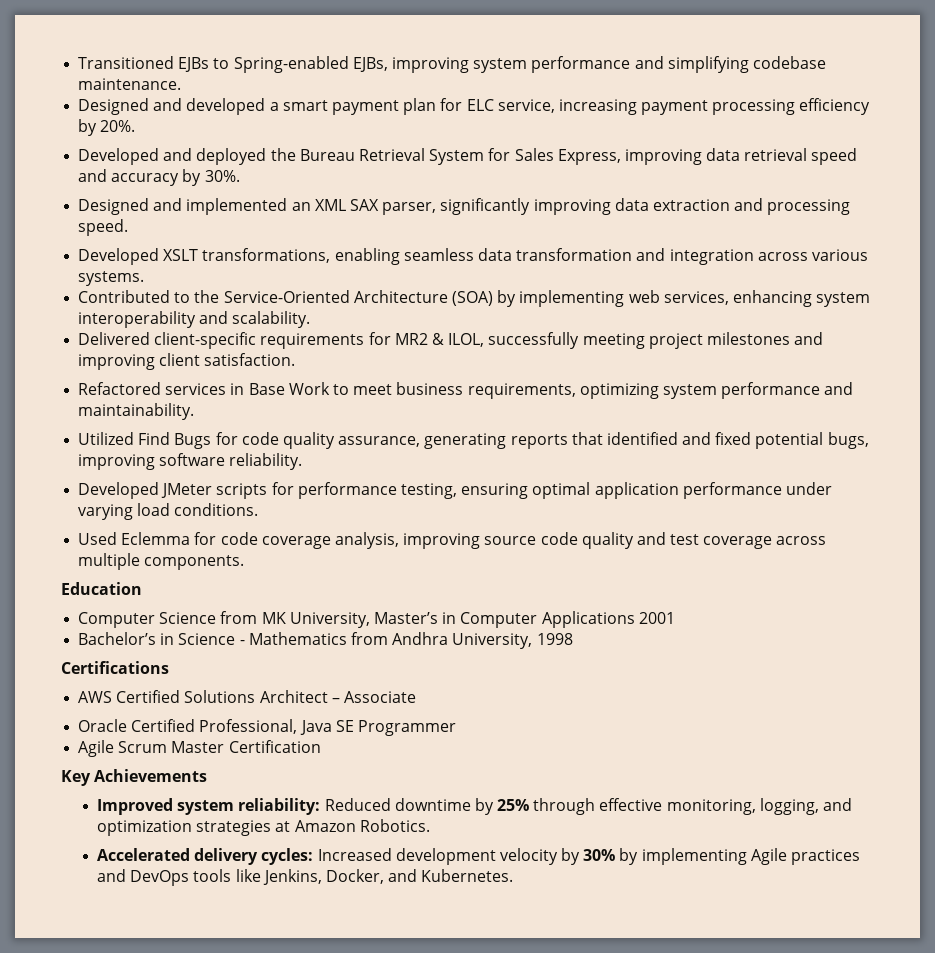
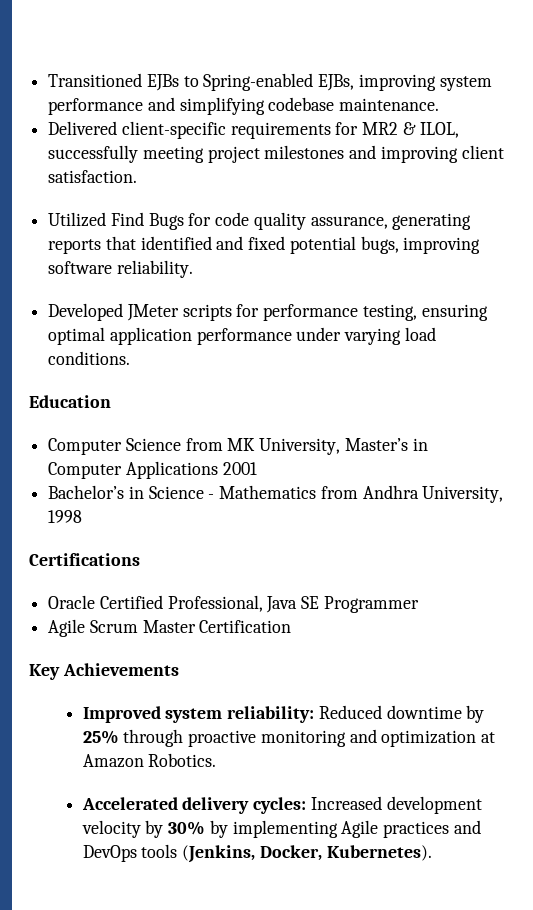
- Designed and developed a smart payment plan for ELC service, increasing payment processing efficiency by 20%.
- Developed and deployed the Bureau Retrieval System for Sales Express, improving data retrieval speed and accuracy by 30%.
- Designed and implemented an XML SAX parser, significantly improving data extraction and processing speed.
- Developed XSLT transformations, enabling seamless data transformation and integration across various systems.
- Contributed to the Service-Oriented Architecture (SOA) by implementing web services, enhancing system interoperability and scalability.
- Refactored services in Base Work to meet business requirements, optimizing system performance and maintainability.
- Used Eclemma for code coverage analysis, improving source code quality and test coverage across multiple components.
- AWS Certified Solutions Architect – Associate
- Improved system reliability: Reduced downtime by 25% through effective monitoring, logging, and optimization strategies at Amazon Robotics.
+ Improved system reliability: Reduced downtime by 25% through proactive monitoring and optimization at Amazon Robotics.
- Accelerated delivery cycles: Increased development velocity by 30% by implementing Agile practices and DevOps tools like Jenkins, Docker, and Kubernetes.
+ Accelerated delivery cycles: Increased development velocity by 30% by implementing Agile practices and DevOps tools (Jenkins, Docker, Kubernetes).

